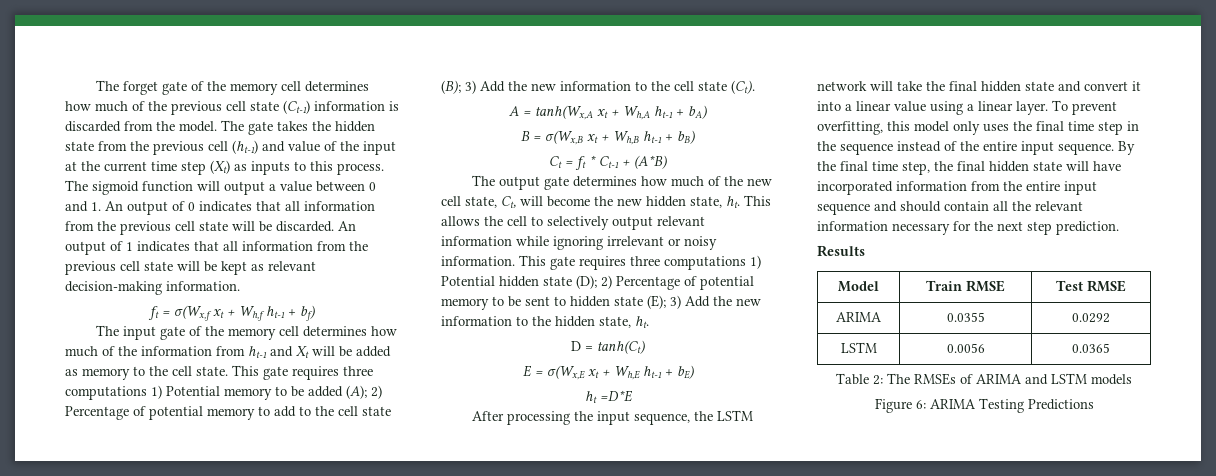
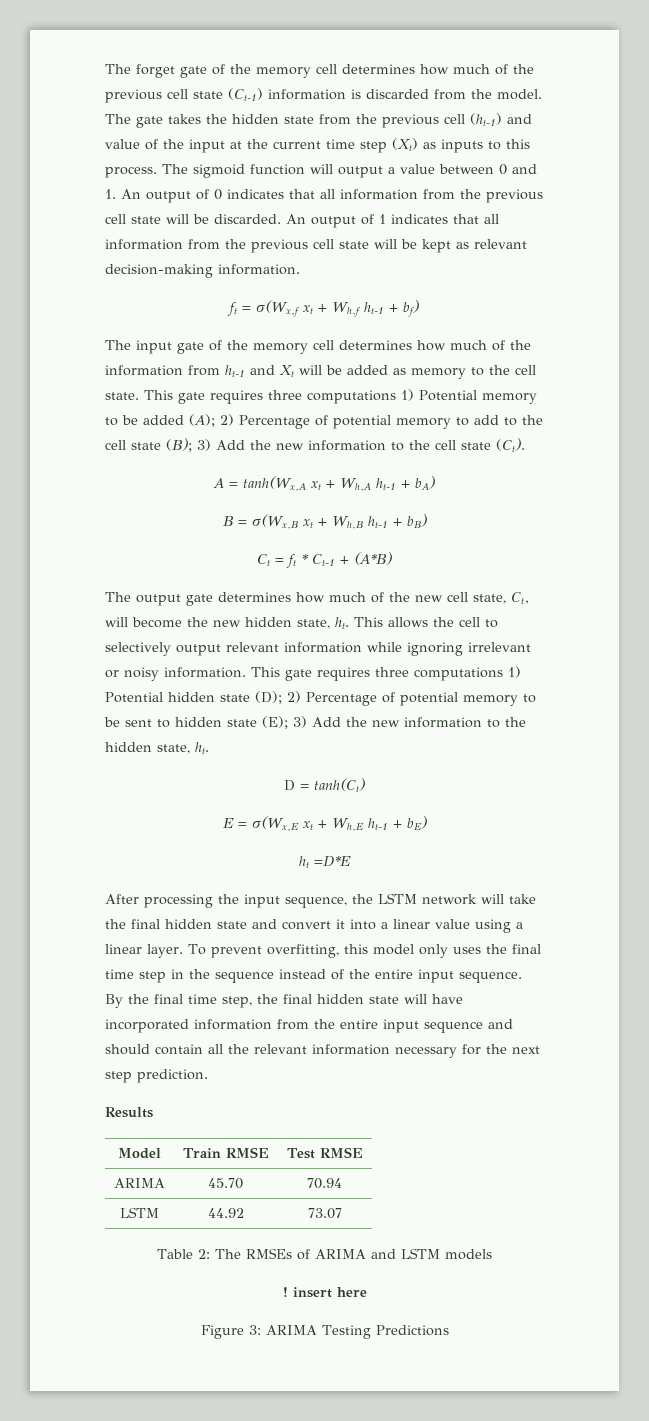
- ARIMA | 0.0355 | 0.0292
+ ARIMA | 45.70 | 70.94
- LSTM | 0.0056 | 0.0365
+ LSTM | 44.92 | 73.07
+ ! insert here
- Figure 6: ARIMA Testing Predictions
+ Figure 3: ARIMA Testing Predictions

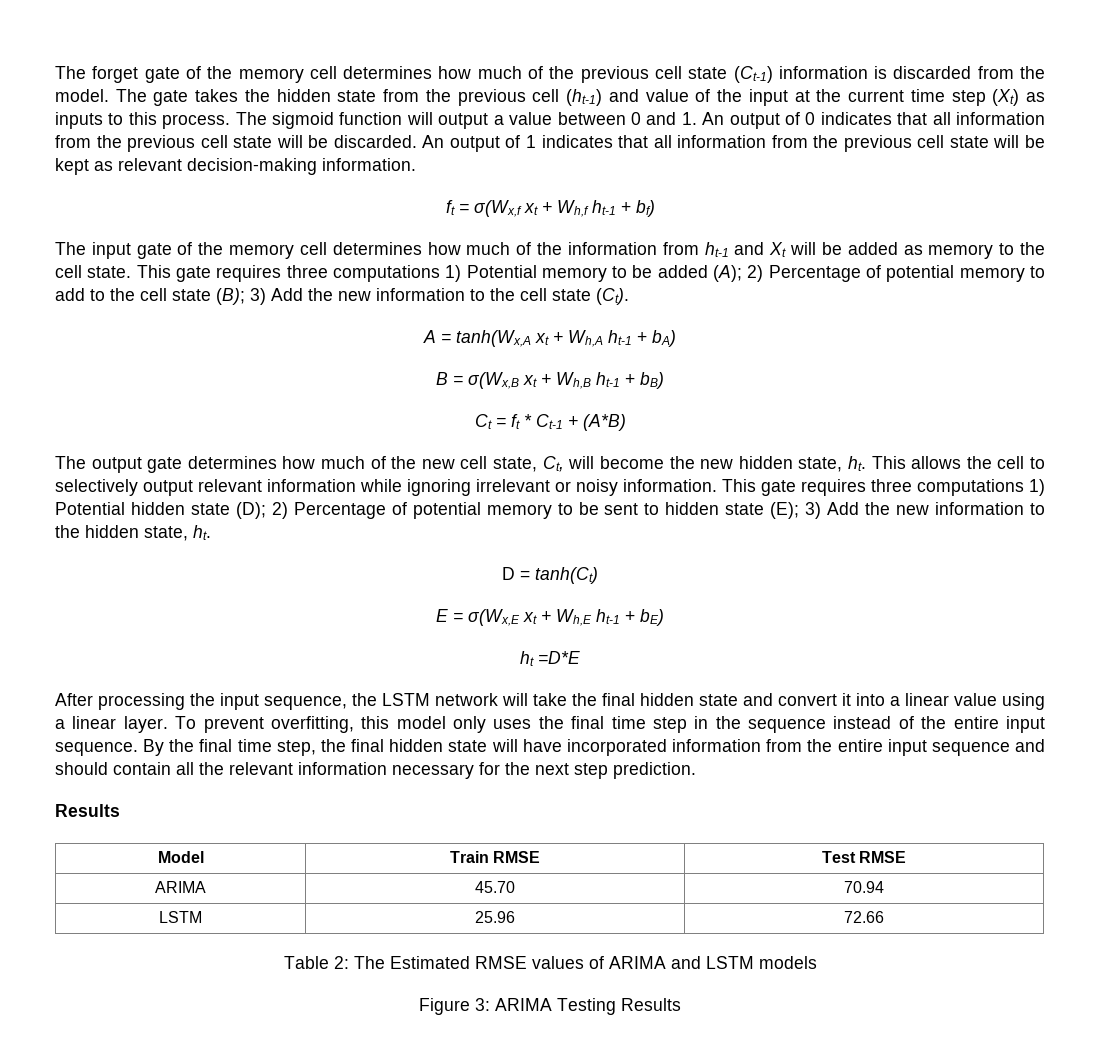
- LSTM | 44.92 | 73.07
+ LSTM | 25.96 | 72.66
- Table 2: The RMSEs of ARIMA and LSTM models
+ Table 2: The Estimated RMSE values of ARIMA and LSTM models
- ! insert here
- Figure 3: ARIMA Testing Predictions
+ Figure 3: ARIMA Testing Results

